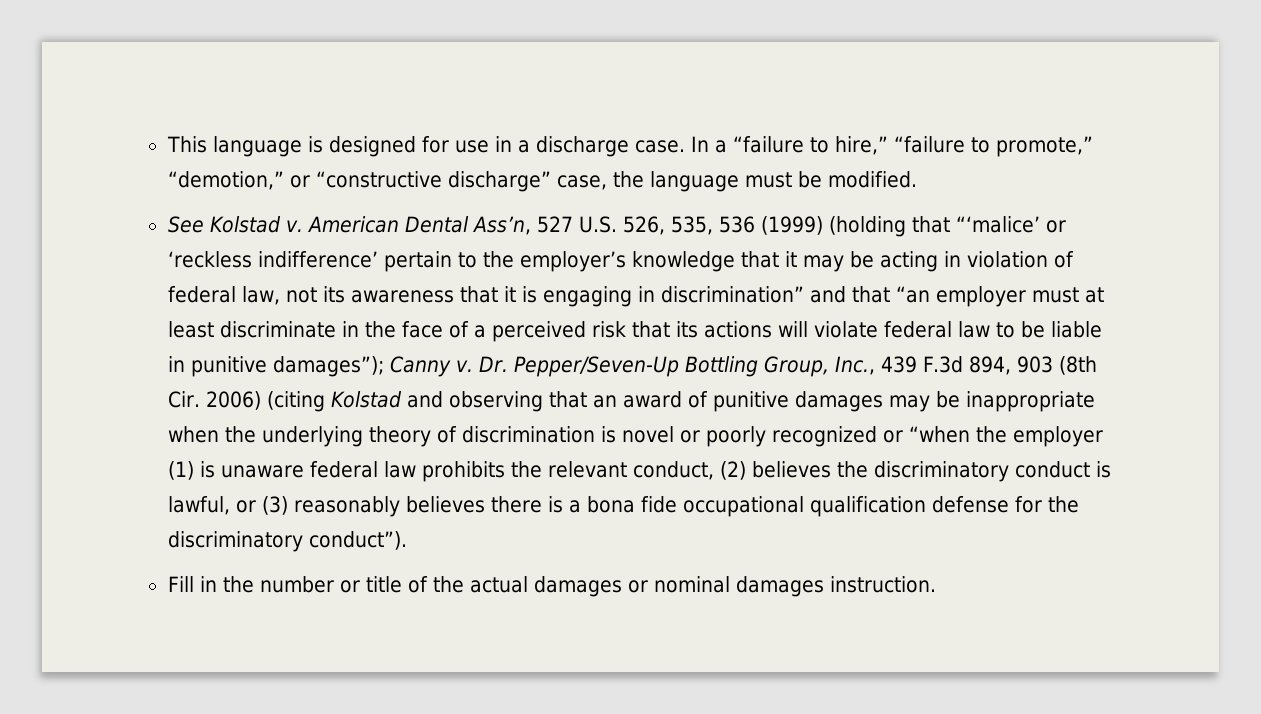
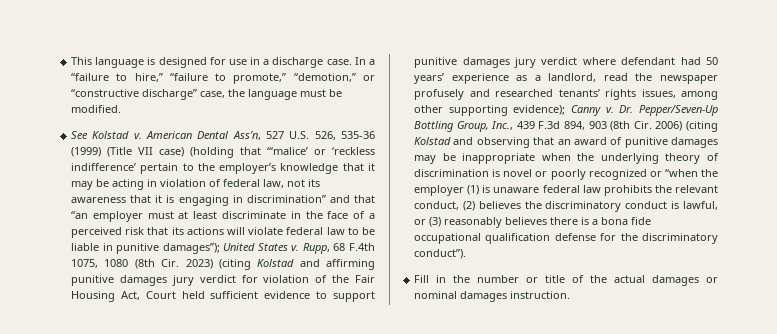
- American Dental Ass’n, 527 U.S. 526, 535, 536 (1999) (holding that “‘malice’ or ‘reckless indifference’ pertain to the employer’s knowledge that it may be acting in violation of federal law, not its awareness that it is engaging in discrimination” and that “an employer must at least discriminate in the face of a perceived risk that its actions will violate federal law to be liable in punitive damages”);
+ American Dental Ass’n, 527 U.S. 526, 535-36 (1999) (Title VII case) (holding that “‘malice’ or ‘reckless indifference’ pertain to the employer’s knowledge that it may be acting in violation of federal law, not its awareness that it is engaging in discrimination” and that “an employer must at least discriminate in the face of a perceived risk that its actions will violate federal law to be liable in punitive damages”);
+ United States v. Rupp, 68 F.4th 1075, 1080 (8th Cir. 2023) (citing Kolstad and affirming punitive damages jury verdict for violation of the Fair Housing Act, Court held sufficient evidence to support punitive damages jury verdict where defendant had 50 years’ experience as a landlord, read the newspaper profusely and researched tenants’ rights issues, among other supporting evidence);

